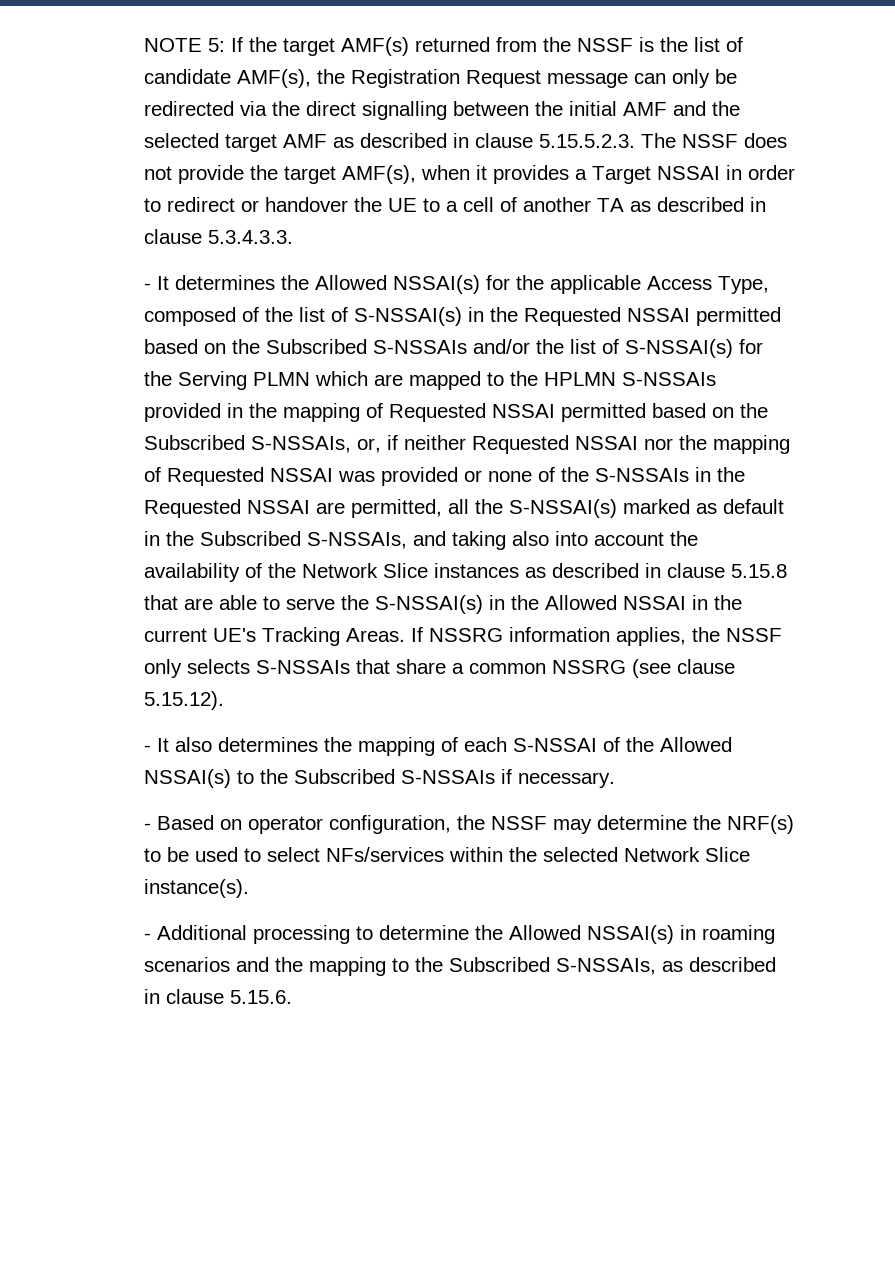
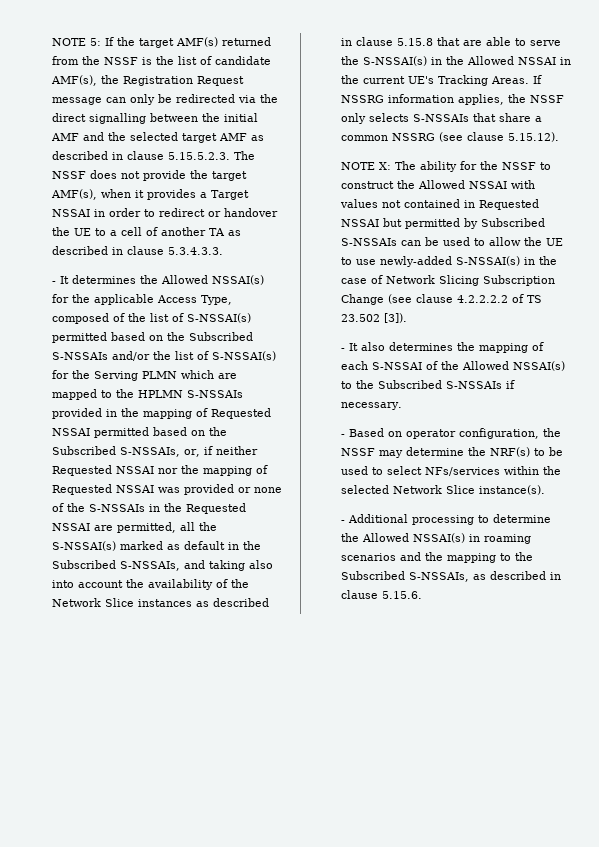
- - It determines the Allowed NSSAI(s) for the applicable Access Type, composed of the list of S-NSSAI(s) in the Requested NSSAI permitted based on the Subscribed S-NSSAIs and/or the list of S-NSSAI(s) for the Serving PLMN which are mapped to the HPLMN S-NSSAIs provided in the mapping of Requested NSSAI permitted based on the Subscribed S-NSSAIs, or, if neither Requested NSSAI nor the mapping of Requested NSSAI was provided or none of the S-NSSAIs in the Requested NSSAI are permitted, all the S-NSSAI(s) marked as default in the Subscribed S-NSSAIs, and taking also into account the availability of the Network Slice instances as described in clause 5.15.8 that are able to serve the S-NSSAI(s) in the Allowed NSSAI in the current UE's Tracking Areas.
+ - It determines the Allowed NSSAI(s) for the applicable Access Type, composed of the list of S-NSSAI(s) permitted based on the Subscribed S-NSSAIs and/or the list of S-NSSAI(s) for the Serving PLMN which are mapped to the HPLMN S-NSSAIs provided in the mapping of Requested NSSAI permitted based on the Subscribed S-NSSAIs, or, if neither Requested NSSAI nor the mapping of Requested NSSAI was provided or none of the S-NSSAIs in the Requested NSSAI are permitted, all the S-NSSAI(s) marked as default in the Subscribed S-NSSAIs, and taking also into account the availability of the Network Slice instances as described in clause 5.15.8 that are able to serve the S-NSSAI(s) in the Allowed NSSAI in the current UE's Tracking Areas.
+ NOTE X: The ability for the NSSF to construct the Allowed NSSAI with values not contained in Requested NSSAI but permitted by Subscribed S-NSSAIs can be used to allow the UE to use newly-added S-NSSAI(s) in the case of Network Slicing Subscription Change (see clause 4.2.2.2.2 of TS 23.502 [3]).

